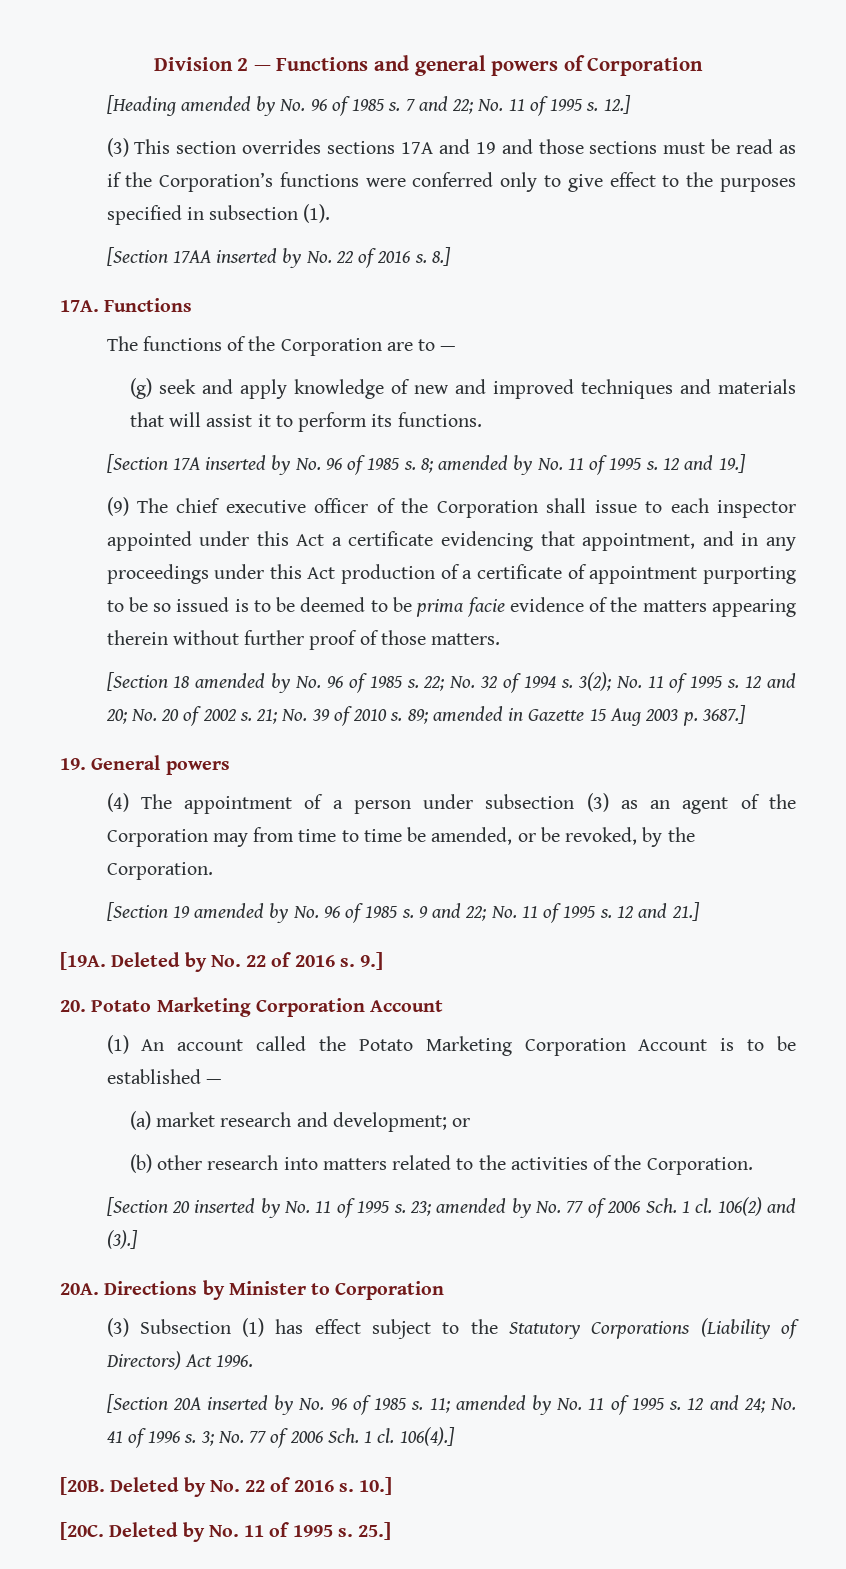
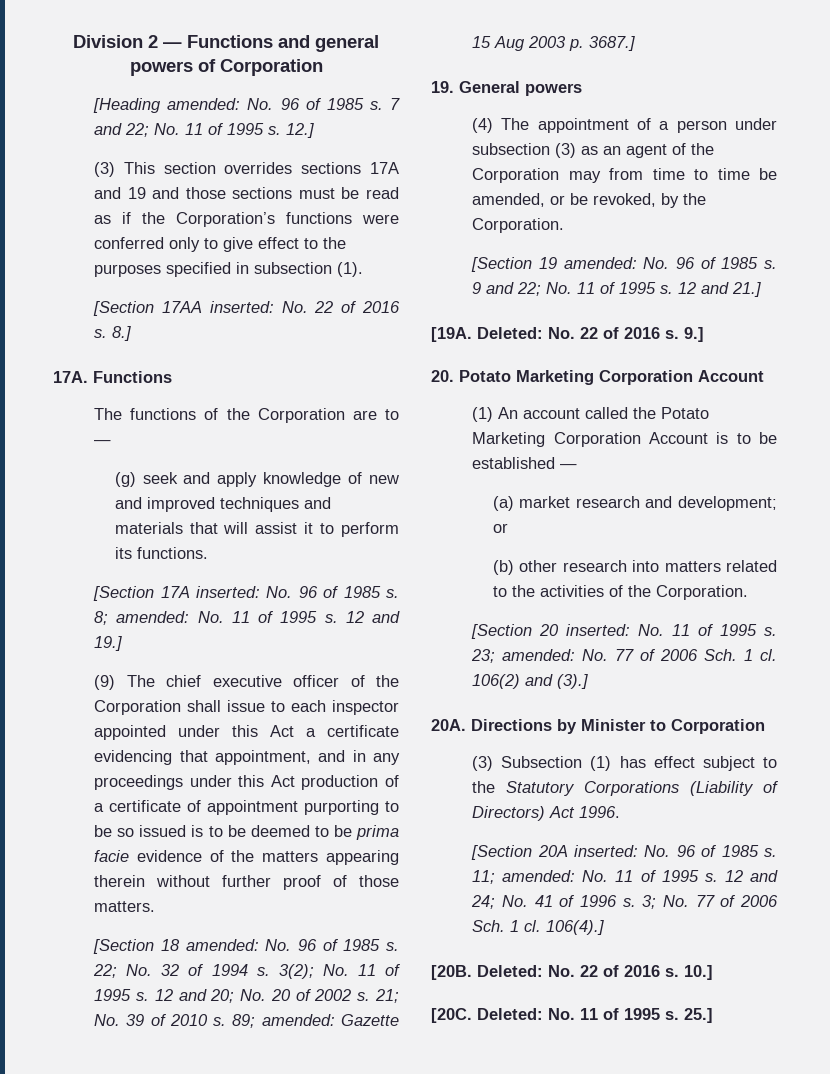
- [Heading amended by No. 96 of 1985 s.
+ [Heading amended: No. 96 of 1985 s.
- [Section 17AA inserted by No. 22 of 2016 s.
+ [Section 17AA inserted: No. 22 of 2016 s.
- [Section 17A inserted by No. 96 of 1985 s.
+ [Section 17A inserted: No. 96 of 1985 s.
- 8; amended by No. 11 of 1995 s.
+ 8; amended: No. 11 of 1995 s.
- [Section 18 amended by No. 96 of 1985 s.
+ [Section 18 amended: No. 96 of 1985 s.
- 89; amended in Gazette 15 Aug 2003 p. 3687.]
+ 89; amended: Gazette 15 Aug 2003 p. 3687.]
- [Section 19 amended by No. 96 of 1985 s.
+ [Section 19 amended: No. 96 of 1985 s.
- [19A. Deleted by No. 22 of 2016 s.
+ [19A. Deleted: No. 22 of 2016 s.
- [Section 20 inserted by No. 11 of 1995 s.
+ [Section 20 inserted: No. 11 of 1995 s.
- 23; amended by No. 77 of 2006 Sch. 1 cl.
+ 23; amended: No. 77 of 2006 Sch. 1 cl.
- [Section 20A inserted by No. 96 of 1985 s.
+ [Section 20A inserted: No. 96 of 1985 s.
- 11; amended by No. 11 of 1995 s.
+ 11; amended: No. 11 of 1995 s.
- [20B. Deleted by No. 22 of 2016 s.
+ [20B. Deleted: No. 22 of 2016 s.
- Deleted by No. 11 of 1995 s.
+ Deleted: No. 11 of 1995 s.

